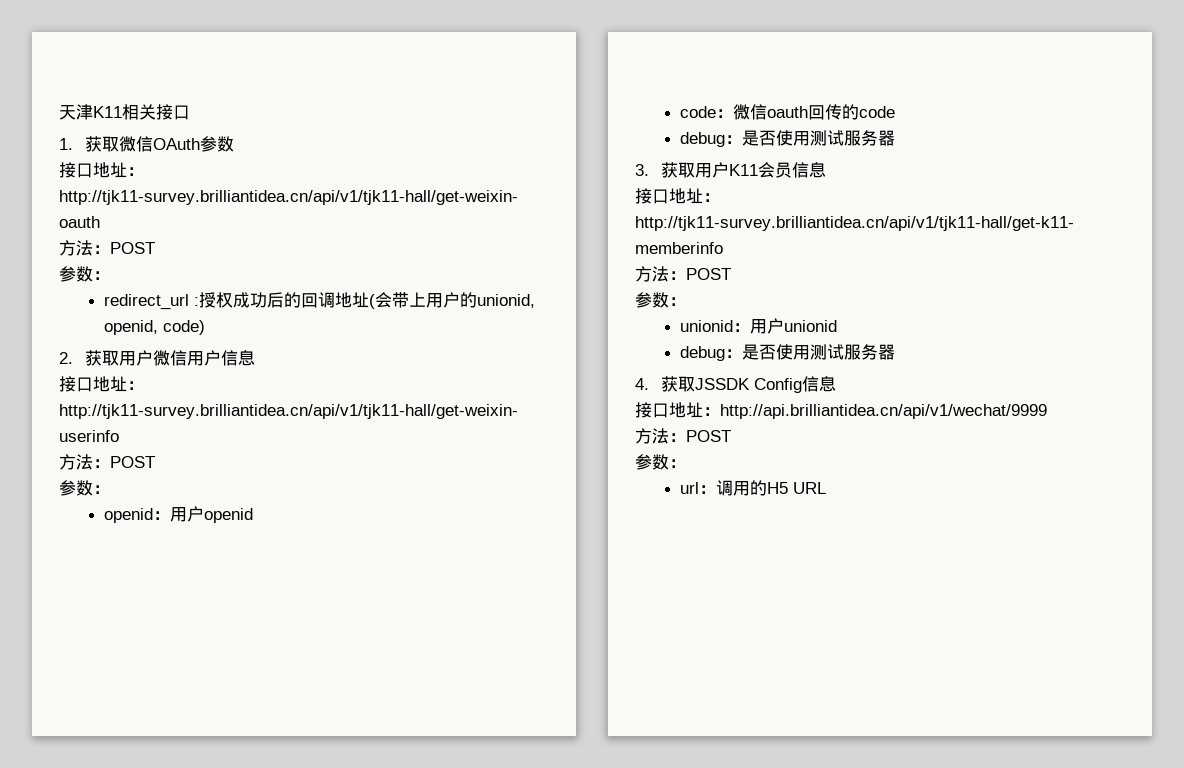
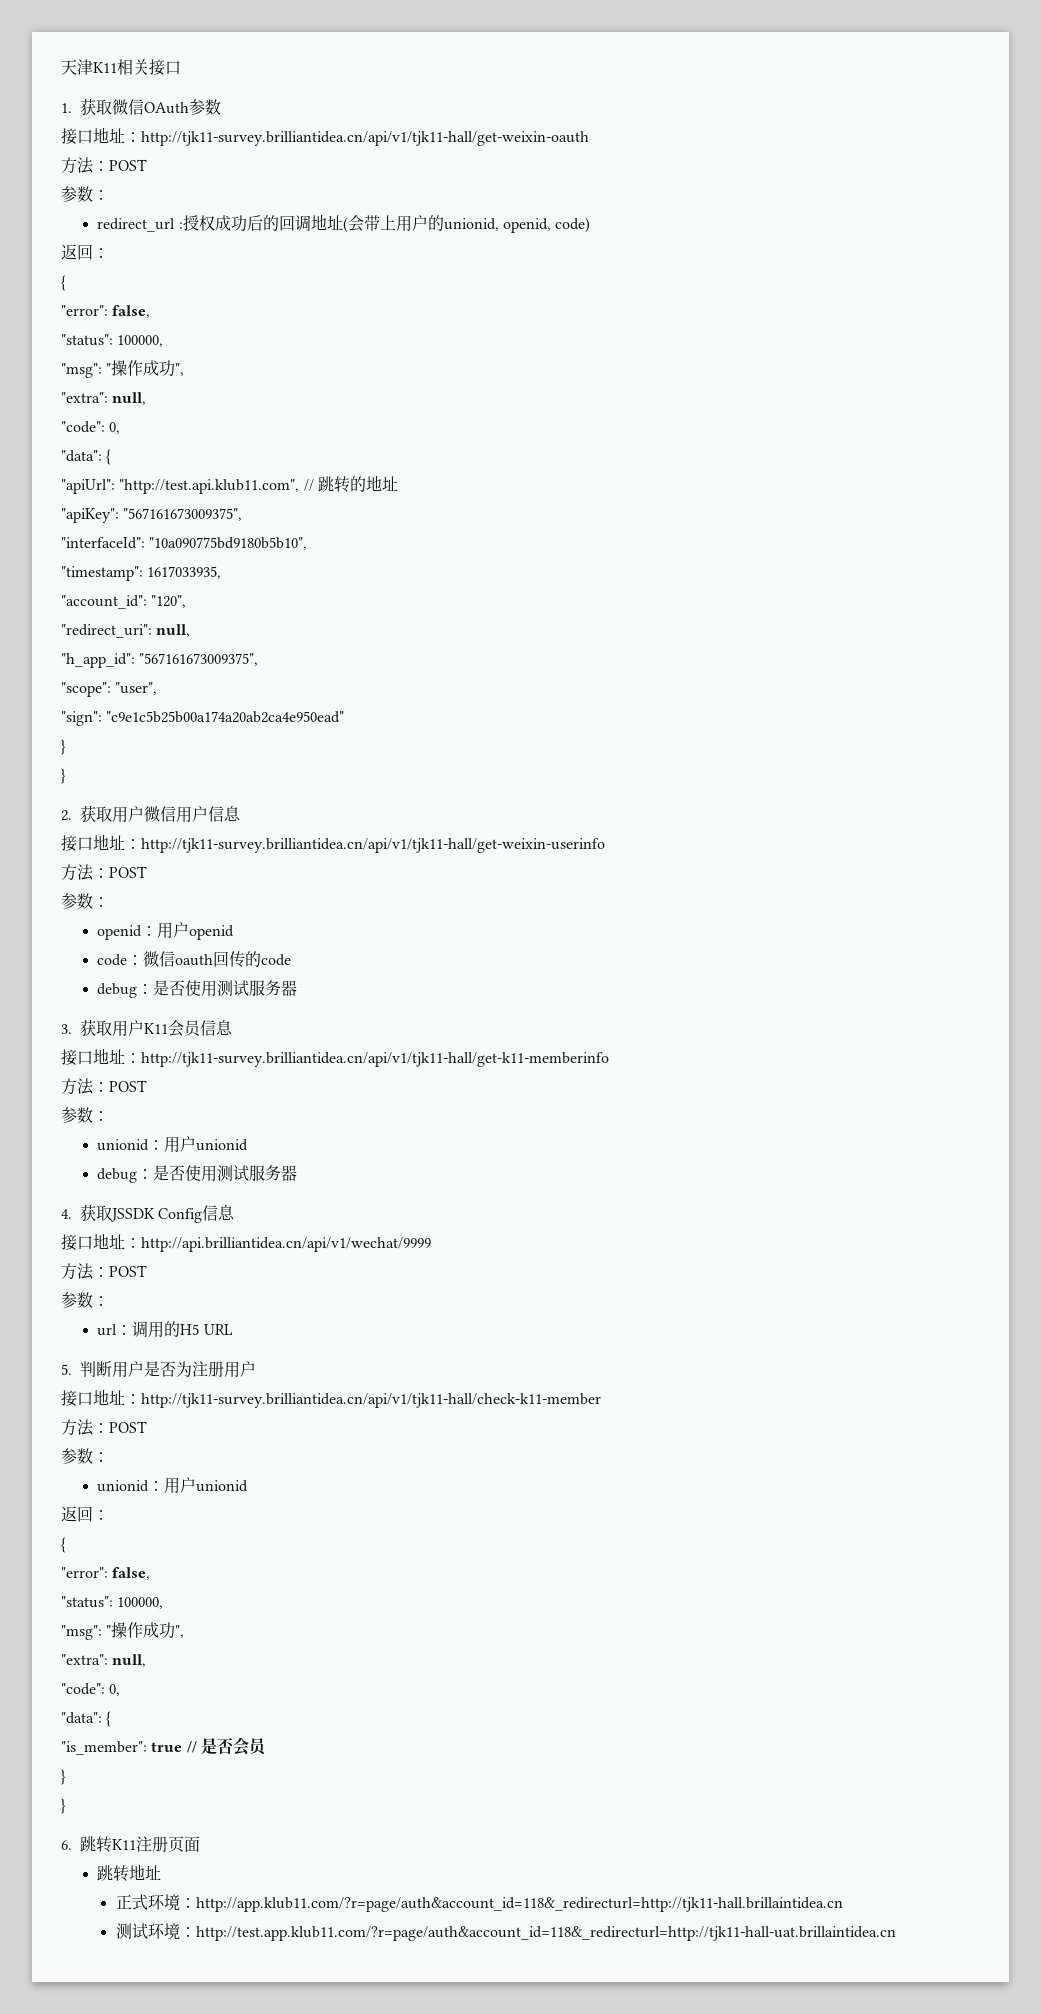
  redirect_url :授权成功后的回调地址(会带上用户的unionid, openid, code)
+ 返回：
+ {
+ "error": false,
+ "status": 100000,
+ "msg": "操作成功",
+ "extra": null,
+ "code": 0,
+ "data": {
+ "apiUrl": "http://test.api.klub11.com", // 跳转的地址
+ "apiKey": "567161673009375",
+ "interfaceId": "10a090775bd9180b5b10",
+ "timestamp": 1617033935,
+ "account_id": "120",
+ "redirect_uri": null,
+ "h_app_id": "567161673009375",
+ "scope": "user",
+ "sign": "c9e1c5b25b00a174a20ab2ca4e950ead"
+ }
+ }
+ 5.判断用户是否为注册用户
+ 接口地址：http://tjk11-survey.brilliantidea.cn/api/v1/tjk11-hall/check-k11-member
+ 方法：POST
+ 参数：
+ unionid：用户unionid
+ 返回：
+ {
+ "error": false,
+ "status": 100000,
+ "msg": "操作成功",
+ "extra": null,
+ "code": 0,
+ "data": {
+ "is_member": true // 是否会员
+ }
+ }
+ 6.跳转K11注册页面
+ 跳转地址
+ 正式环境：http://app.klub11.com/?r=page/auth&account_id=118&_redirecturl=http://tjk11-hall.brillaintidea.cn
+ 测试环境：http://test.app.klub11.com/?r=page/auth&account_id=118&_redirecturl=http://tjk11-hall-uat.brillaintidea.cn

